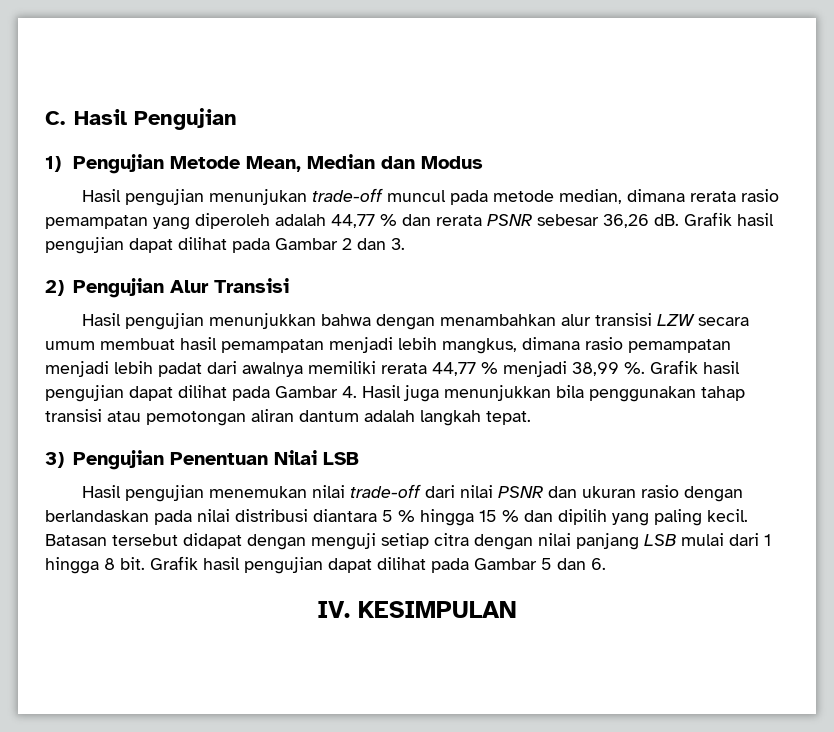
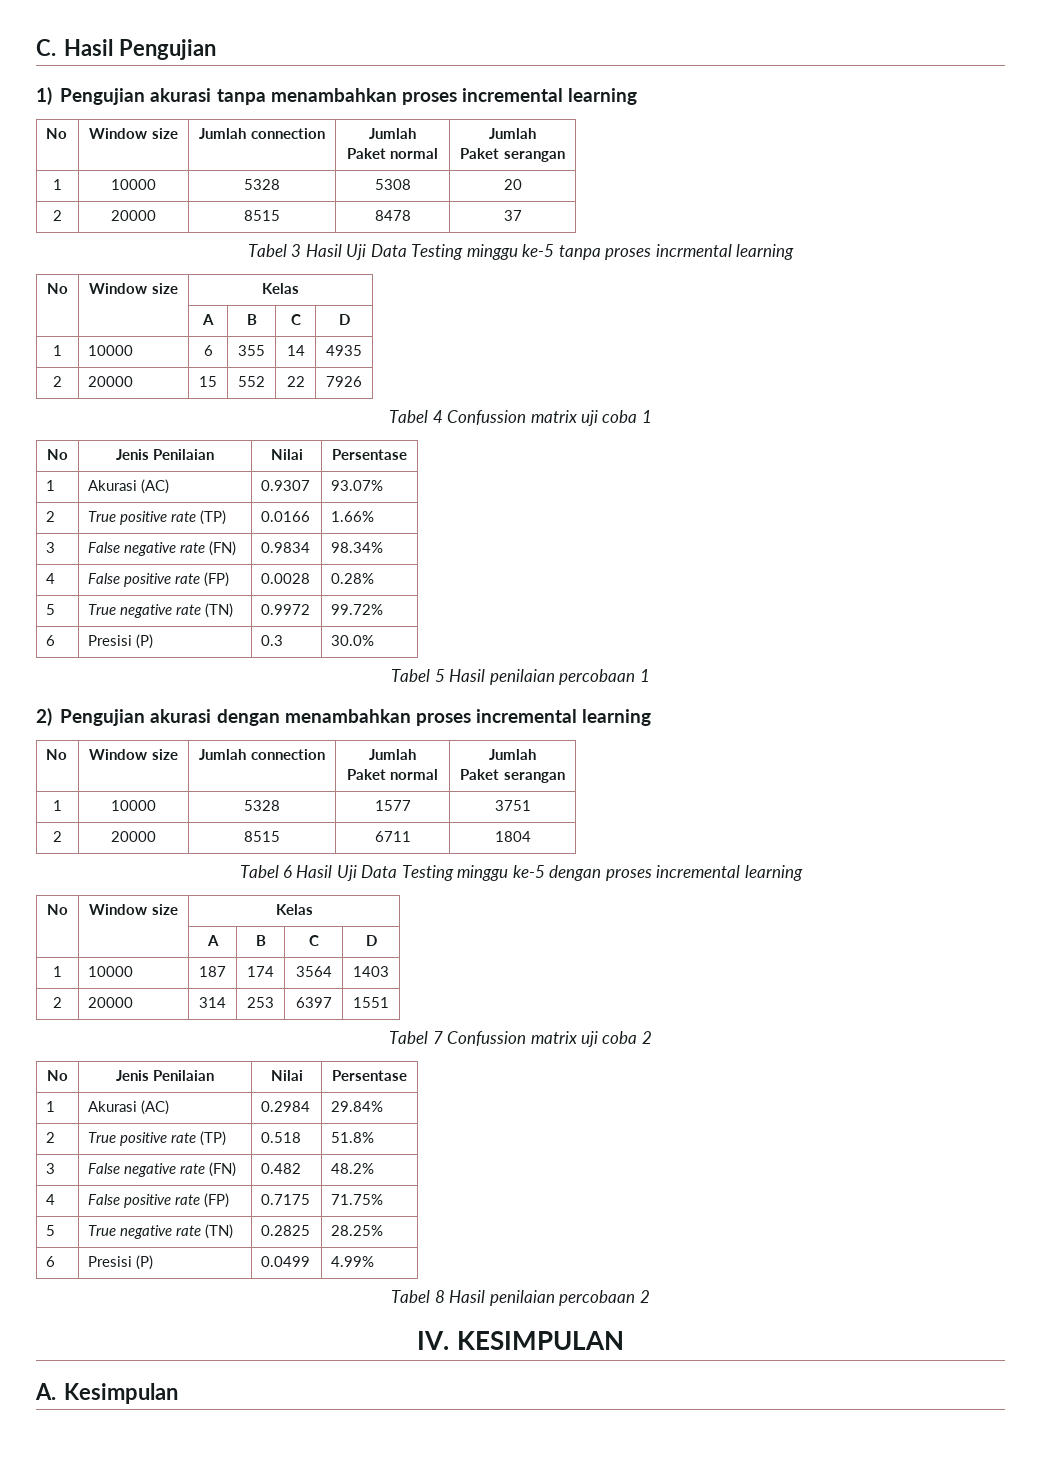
- 1) Pengujian Metode Mean, Median dan Modus
- Hasil pengujian menunjukan trade-off muncul pada metode median, dimana rerata rasio pemampatan yang diperoleh adalah 44,77 % dan rerata PSNR sebesar 36,26 dB. Grafik hasil pengujian dapat dilihat pada Gambar 2 dan 3.
- 2) Pengujian Alur Transisi
- Hasil pengujian menunjukkan bahwa dengan menambahkan alur transisi LZW secara umum membuat hasil pemampatan menjadi lebih mangkus, dimana rasio pemampatan menjadi lebih padat dari awalnya memiliki rerata 44,77 % menjadi 38,99 %. Grafik hasil pengujian dapat dilihat pada Gambar 4. Hasil juga menunjukkan bila penggunakan tahap transisi atau pemotongan aliran dantum adalah langkah tepat.
- 3) Pengujian Penentuan Nilai LSB
- Hasil pengujian menemukan nilai trade-off dari nilai PSNR dan ukuran rasio dengan berlandaskan pada nilai distribusi diantara 5 % hingga 15 % dan dipilih yang paling kecil. Batasan tersebut didapat dengan menguji setiap citra dengan nilai panjang LSB mulai dari 1 hingga 8 bit. Grafik hasil pengujian dapat dilihat pada Gambar 5 dan 6.
+ 1) Pengujian akurasi tanpa menambahkan proses incremental learning
+ No | Window size | Jumlah connection | Jumlah
+ Paket normal | Jumlah
+ Paket serangan
+ 1 | 10000 | 5328 | 5308 | 20
+ 2 | 20000 | 8515 | 8478 | 37
+ Tabel 3 Hasil Uji Data Testing minggu ke-5 tanpa proses incrmental learning
+ No | Window size | Kelas
+ | | A | B | C | D
+ 1 | 10000 | 6 | 355 | 14 | 4935
+ 2 | 20000 | 15 | 552 | 22 | 7926
+ Tabel 4 Confussion matrix uji coba 1
+ No | Jenis Penilaian | Nilai | Persentase
+ 1 | Akurasi (AC) | 0.9307 | 93.07%
+ 2 | True positive rate (TP) | 0.0166 | 1.66%
+ 3 | False negative rate (FN) | 0.9834 | 98.34%
+ 4 | False positive rate (FP) | 0.0028 | 0.28%
+ 5 | True negative rate (TN) | 0.9972 | 99.72%
+ 6 | Presisi (P) | 0.3 | 30.0%
+ Tabel 5 Hasil penilaian percobaan 1
+ 2) Pengujian akurasi dengan menambahkan proses incremental learning
+ No | Window size | Jumlah connection | Jumlah
+ Paket normal | Jumlah
+ Paket serangan
+ 1 | 10000 | 5328 | 1577 | 3751
+ 2 | 20000 | 8515 | 6711 | 1804
+ Tabel 6 Hasil Uji Data Testing minggu ke-5 dengan proses incremental learning
+ No | Window size | Kelas
+ | | A | B | C | D
+ 1 | 10000 | 187 | 174 | 3564 | 1403
+ 2 | 20000 | 314 | 253 | 6397 | 1551
+ Tabel 7 Confussion matrix uji coba 2
+ No | Jenis Penilaian | Nilai | Persentase
+ 1 | Akurasi (AC) | 0.2984 | 29.84%
+ 2 | True positive rate (TP) | 0.518 | 51.8%
+ 3 | False negative rate (FN) | 0.482 | 48.2%
+ 4 | False positive rate (FP) | 0.7175 | 71.75%
+ 5 | True negative rate (TN) | 0.2825 | 28.25%
+ 6 | Presisi (P) | 0.0499 | 4.99%
+ Tabel 8 Hasil penilaian percobaan 2
+ A. Kesimpulan

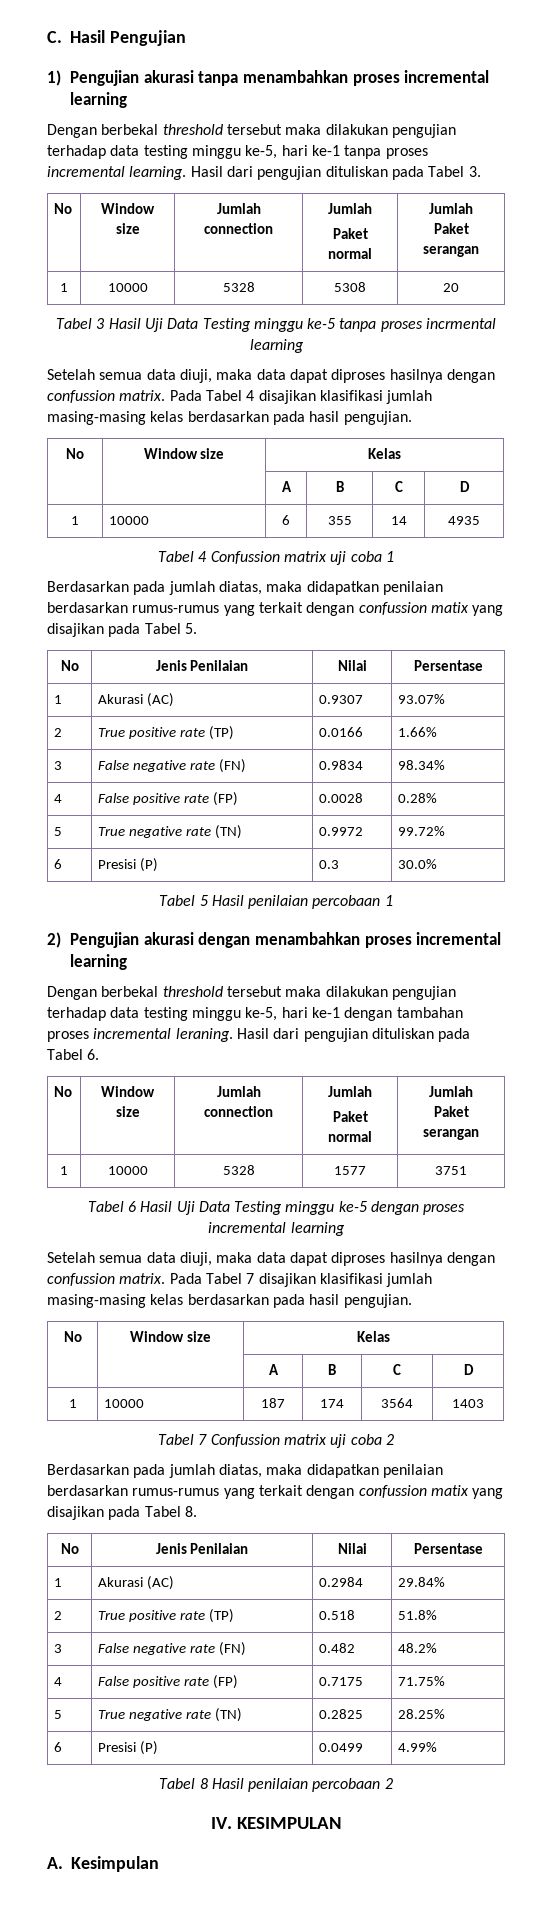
+ Dengan berbekal threshold tersebut maka dilakukan pengujian terhadap data testing minggu ke-5, hari ke-1 tanpa proses incremental learning. Hasil dari pengujian dituliskan pada Tabel 3.
- 2 | 20000 | 8515 | 8478 | 37
+ Setelah semua data diuji, maka data dapat diproses hasilnya dengan confussion matrix. Pada Tabel 4 disajikan klasifikasi jumlah masing-masing kelas berdasarkan pada hasil pengujian.
- 2 | 20000 | 15 | 552 | 22 | 7926
+ Berdasarkan pada jumlah diatas, maka didapatkan penilaian berdasarkan rumus-rumus yang terkait dengan confussion matix yang disajikan pada Tabel 5.
+ Dengan berbekal threshold tersebut maka dilakukan pengujian terhadap data testing minggu ke-5, hari ke-1 dengan tambahan proses incremental leraning. Hasil dari pengujian dituliskan pada Tabel 6.
- 2 | 20000 | 8515 | 6711 | 1804
+ Setelah semua data diuji, maka data dapat diproses hasilnya dengan confussion matrix. Pada Tabel 7 disajikan klasifikasi jumlah masing-masing kelas berdasarkan pada hasil pengujian.
- 2 | 20000 | 314 | 253 | 6397 | 1551
+ Berdasarkan pada jumlah diatas, maka didapatkan penilaian berdasarkan rumus-rumus yang terkait dengan confussion matix yang disajikan pada Tabel 8.

